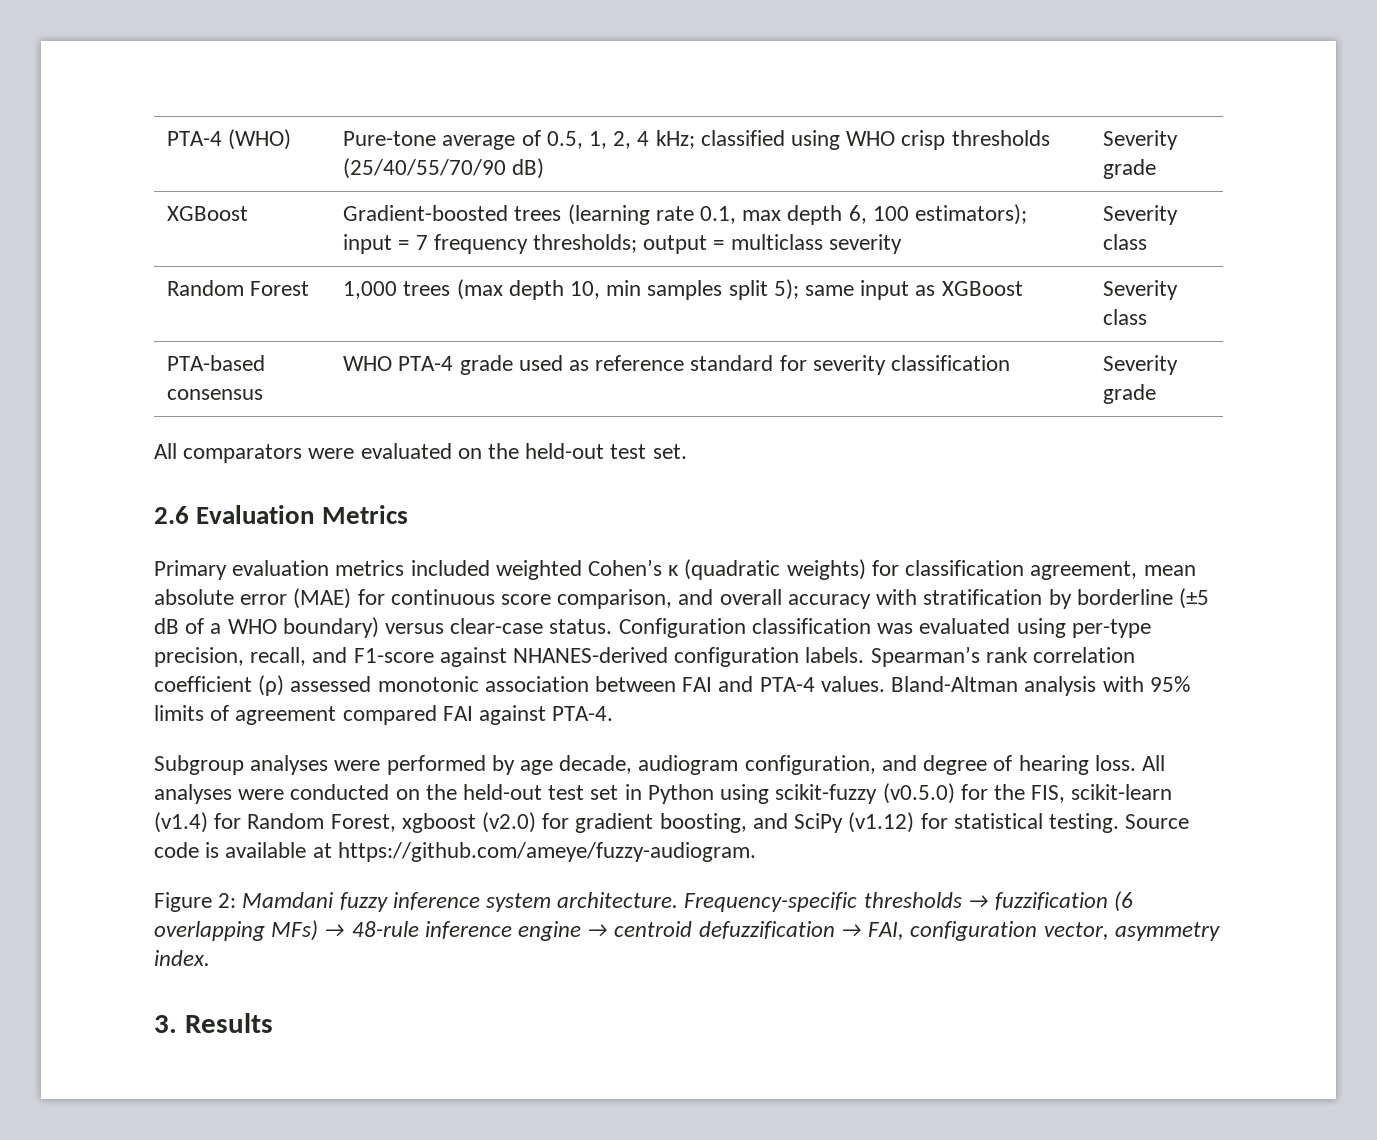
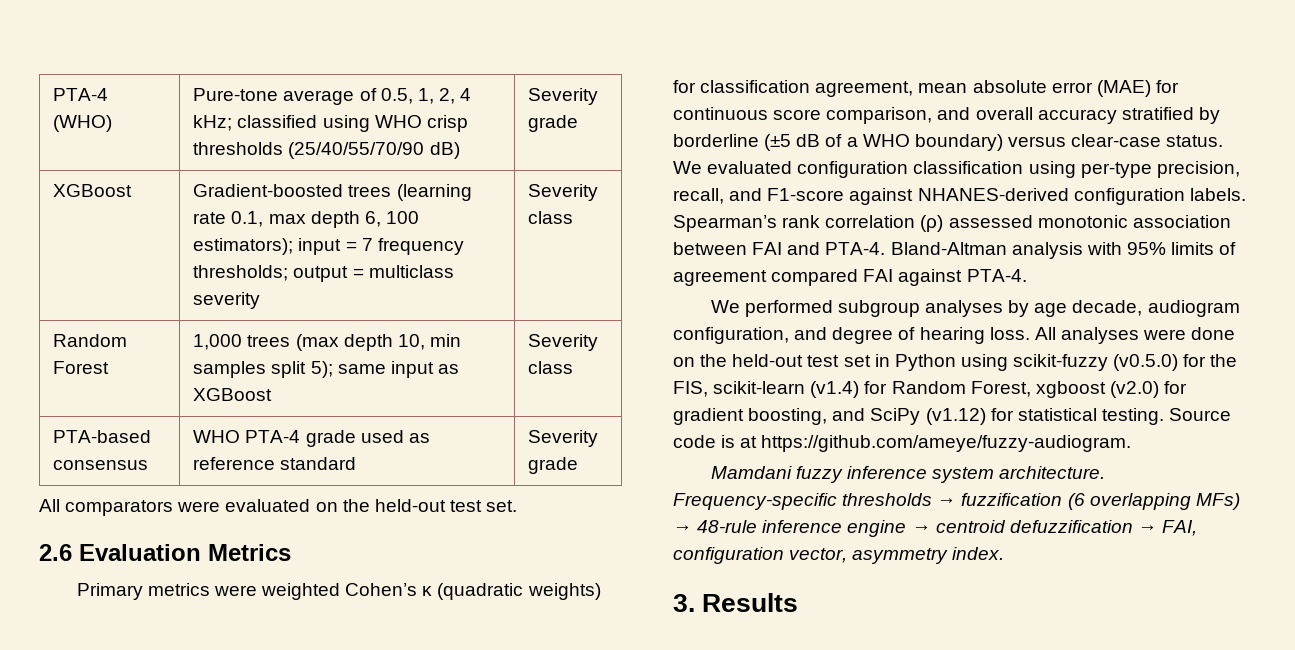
- PTA-based consensus | WHO PTA-4 grade used as reference standard for severity classification | Severity grade
+ PTA-based consensus | WHO PTA-4 grade used as reference standard | Severity grade
- Primary evaluation metrics included weighted Cohen’s κ (quadratic weights) for classification agreement, mean absolute error (MAE) for continuous score comparison, and overall accuracy with stratification by borderline (±5 dB of a WHO boundary) versus clear-case status.
+ Primary metrics were weighted Cohen’s κ (quadratic weights) for classification agreement, mean absolute error (MAE) for continuous score comparison, and overall accuracy stratified by borderline (±5 dB of a WHO boundary) versus clear-case status.
- Configuration classification was evaluated using per-type precision, recall, and F1-score against NHANES-derived configuration labels.
+ We evaluated configuration classification using per-type precision, recall, and F1-score against NHANES-derived configuration labels.
- Spearman’s rank correlation coefficient (ρ) assessed monotonic association between FAI and PTA-4 values.
+ Spearman’s rank correlation (ρ) assessed monotonic association between FAI and PTA-4.
- Subgroup analyses were performed by age decade, audiogram configuration, and degree of hearing loss.
+ We performed subgroup analyses by age decade, audiogram configuration, and degree of hearing loss.
- All analyses were conducted on the held-out test set in Python using scikit-fuzzy (v0.5.0) for the FIS, scikit-learn (v1.4) for Random Forest, xgboost (v2.0) for gradient boosting, and SciPy (v1.12) for statistical testing.
+ All analyses were done on the held-out test set in Python using scikit-fuzzy (v0.5.0) for the FIS, scikit-learn (v1.4) for Random Forest, xgboost (v2.0) for gradient boosting, and SciPy (v1.12) for statistical testing.
- Source code is available at https://github.com/ameye/fuzzy-audiogram.
+ Source code is at https://github.com/ameye/fuzzy-audiogram.
- Figure 2: Mamdani fuzzy inference system architecture.
+ Mamdani fuzzy inference system architecture.

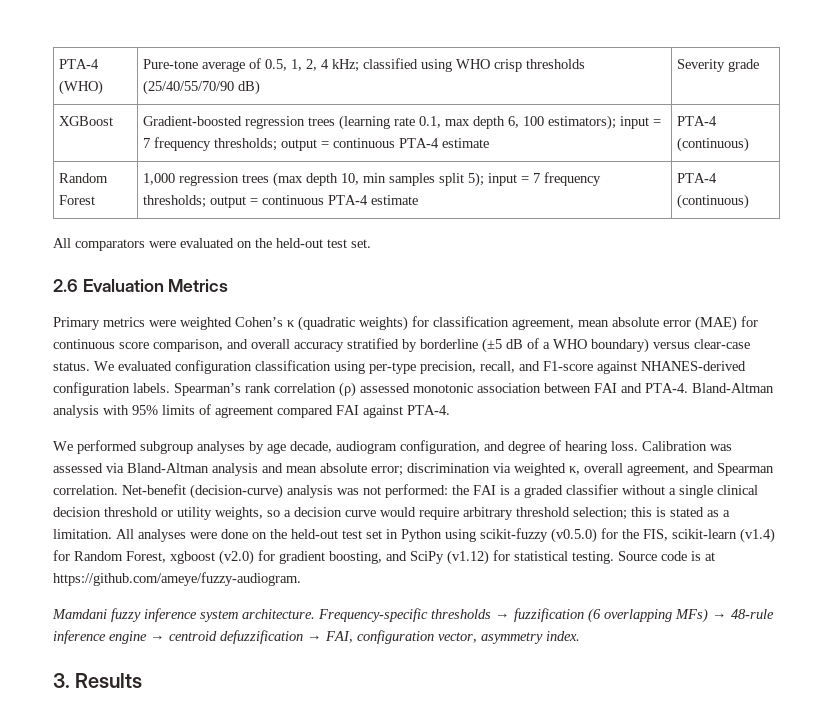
- XGBoost | Gradient-boosted trees (learning rate 0.1, max depth 6, 100 estimators); input = 7 frequency thresholds; output = multiclass severity | Severity class
+ XGBoost | Gradient-boosted regression trees (learning rate 0.1, max depth 6, 100 estimators); input = 7 frequency thresholds; output = continuous PTA-4 estimate | PTA-4 (continuous)
- Random Forest | 1,000 trees (max depth 10, min samples split 5); same input as XGBoost | Severity class
- PTA-based consensus | WHO PTA-4 grade used as reference standard | Severity grade
+ Random Forest | 1,000 regression trees (max depth 10, min samples split 5); input = 7 frequency thresholds; output = continuous PTA-4 estimate | PTA-4 (continuous)
+ Calibration was assessed via Bland-Altman analysis and mean absolute error; discrimination via weighted κ, overall agreement, and Spearman correlation. Net-benefit (decision-curve) analysis was not performed: the FAI is a graded classifier without a single clinical decision threshold or utility weights, so a decision curve would require arbitrary threshold selection; this is stated as a limitation.

